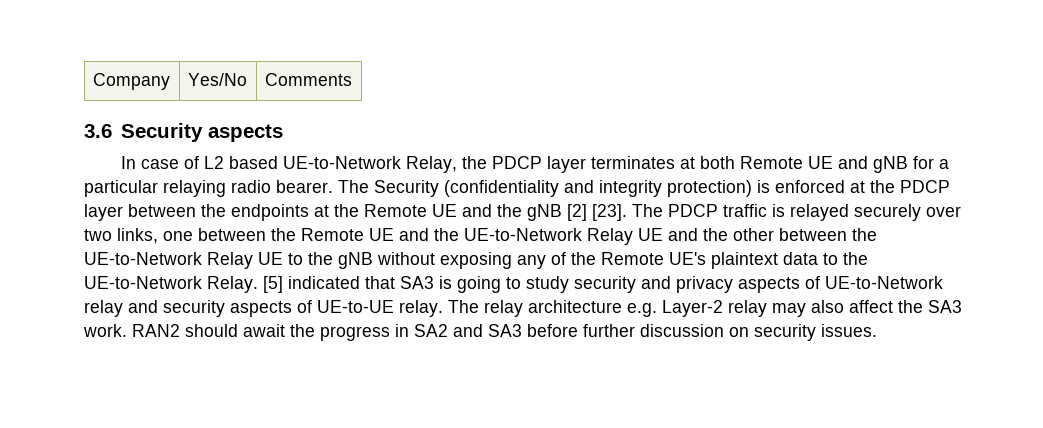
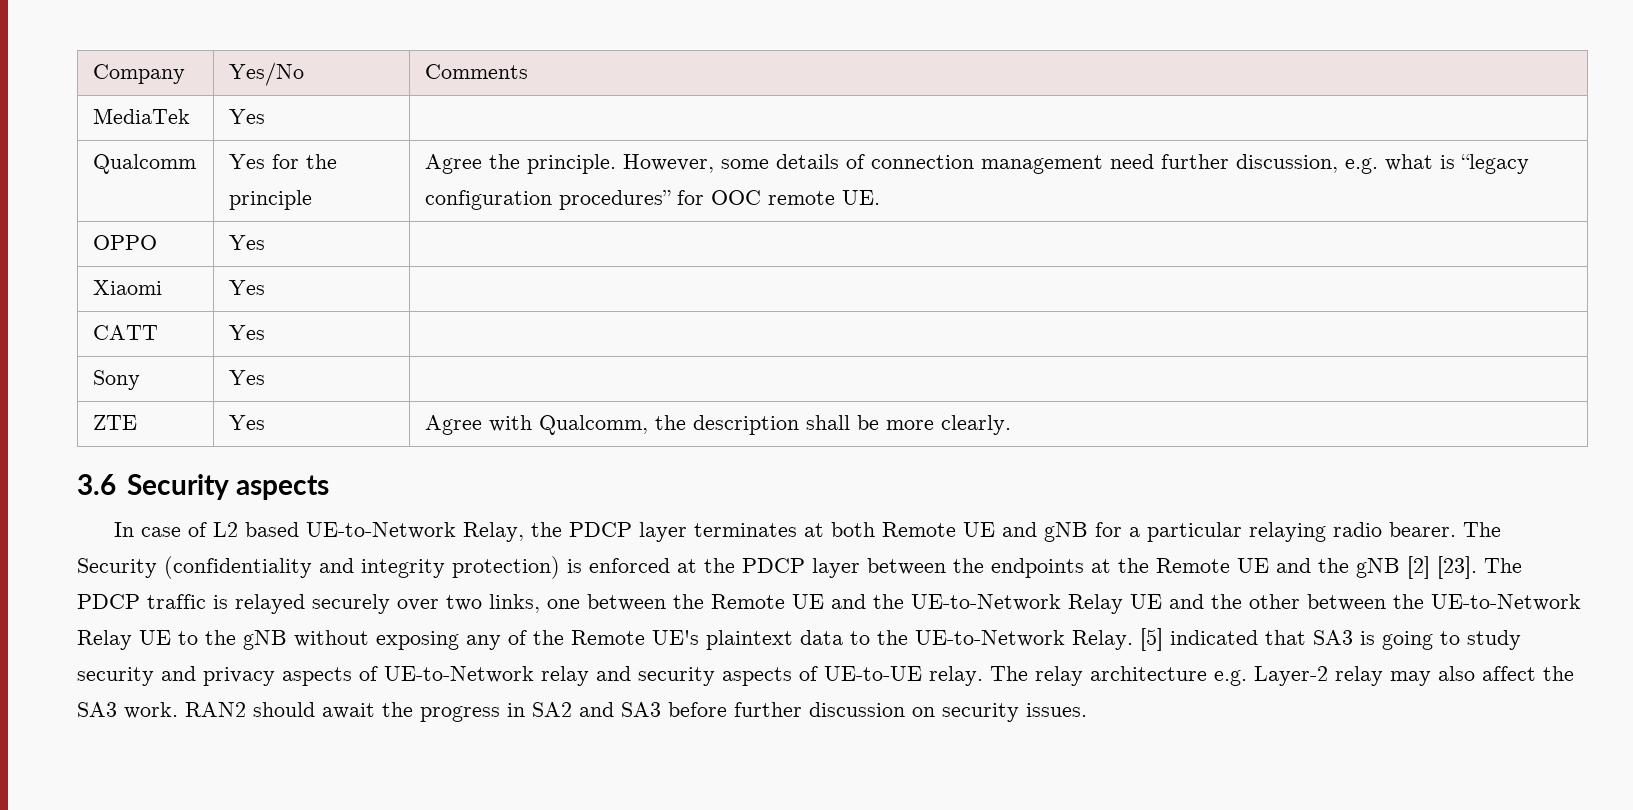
+ MediaTek | Yes |
+ Qualcomm | Yes for the principle | Agree the principle. However, some details of connection management need further discussion, e.g. what is “legacy configuration procedures” for OOC remote UE.
+ OPPO | Yes |
+ Xiaomi | Yes |
+ CATT | Yes |
+ Sony | Yes |
+ ZTE | Yes | Agree with Qualcomm, the description shall be more clearly.

